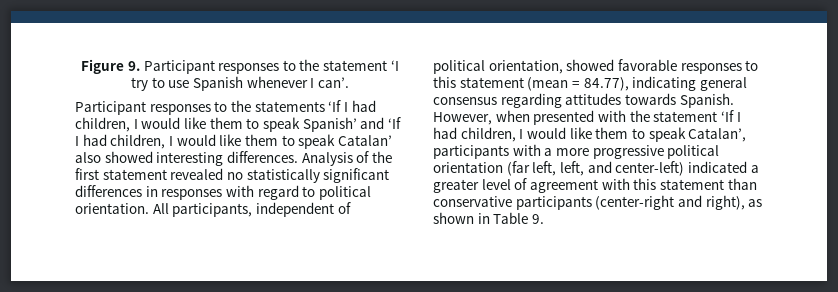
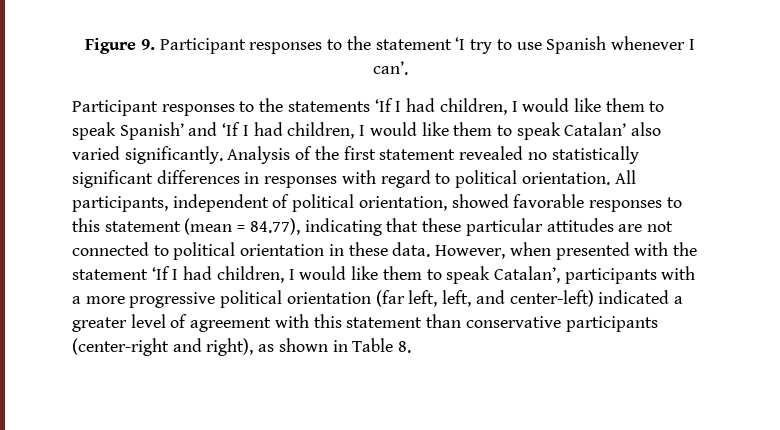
- Participant responses to the statements ‘If I had children, I would like them to speak Spanish’ and ‘If I had children, I would like them to speak Catalan’ also showed interesting differences.
+ Participant responses to the statements ‘If I had children, I would like them to speak Spanish’ and ‘If I had children, I would like them to speak Catalan’ also varied significantly.
- All participants, independent of political orientation, showed favorable responses to this statement (mean = 84.77), indicating general consensus regarding attitudes towards Spanish.
+ All participants, independent of political orientation, showed favorable responses to this statement (mean = 84.77), indicating that these particular attitudes are not connected to political orientation in these data.
- However, when presented with the statement ‘If I had children, I would like them to speak Catalan’, participants with a more progressive political orientation (far left, left, and center-left) indicated a greater level of agreement with this statement than conservative participants (center-right and right), as shown in Table 9.
+ However, when presented with the statement ‘If I had children, I would like them to speak Catalan’, participants with a more progressive political orientation (far left, left, and center-left) indicated a greater level of agreement with this statement than conservative participants (center-right and right), as shown in Table 8.

